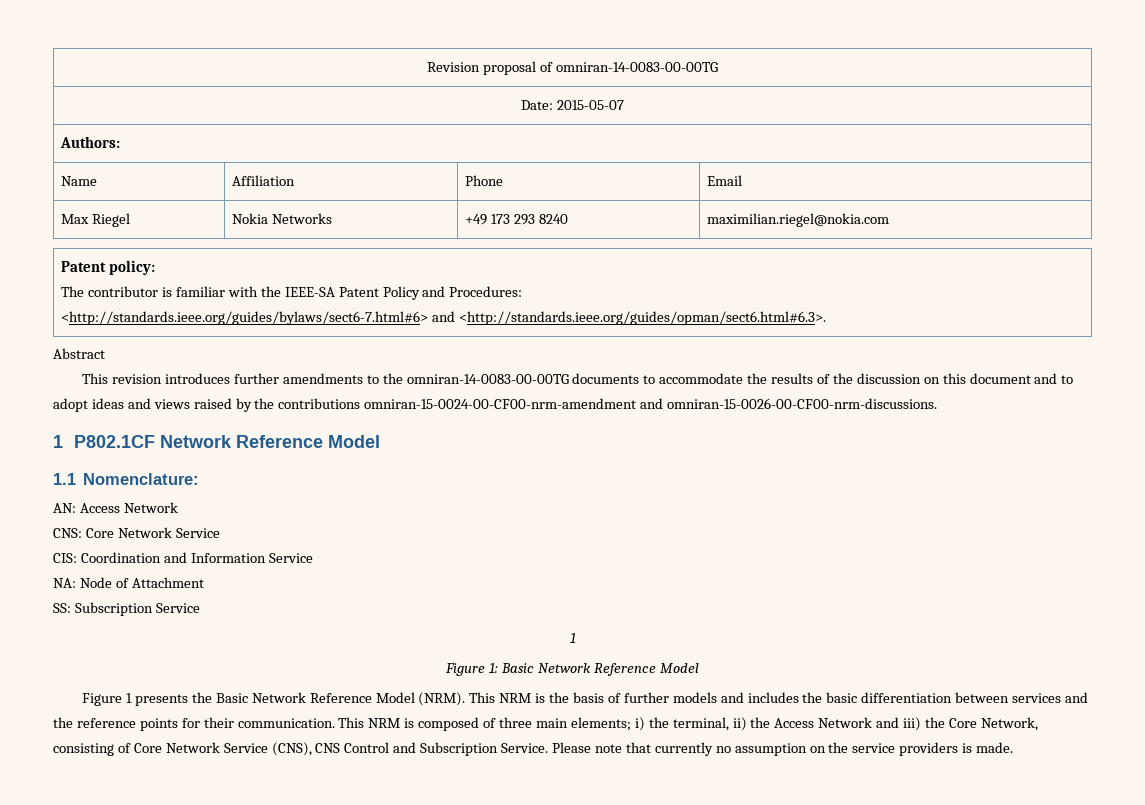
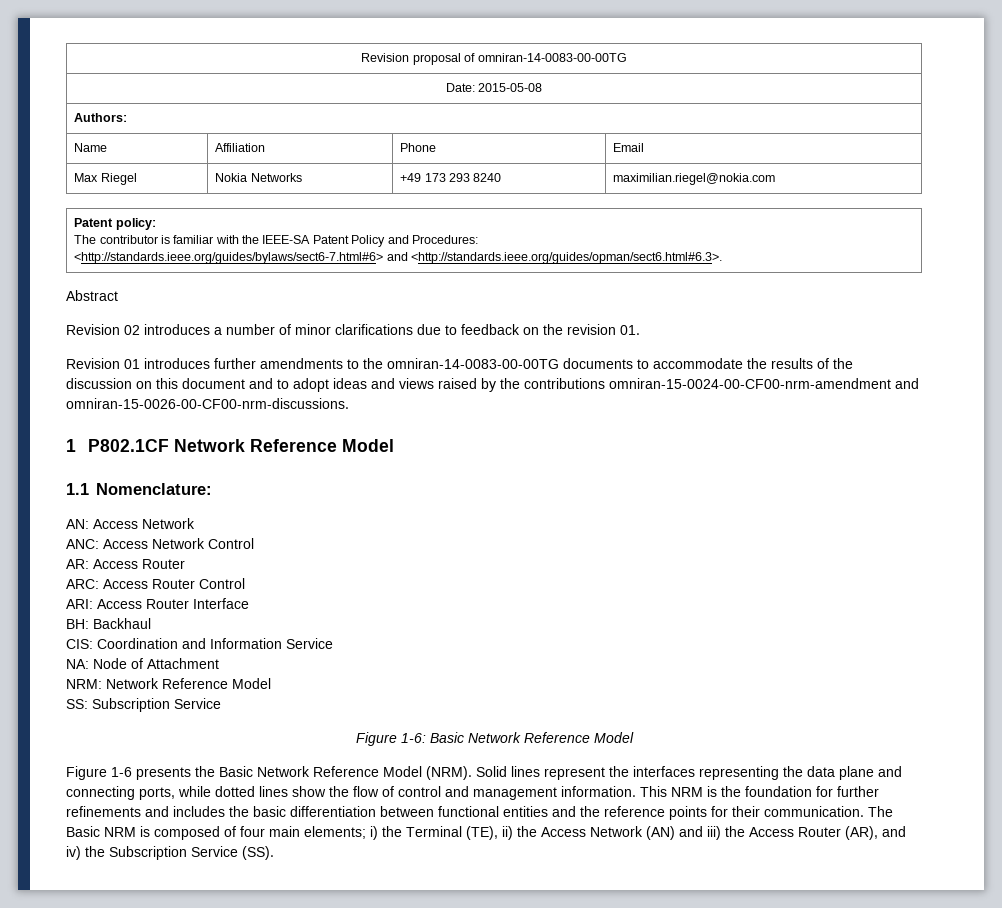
- Date: 2015-05-07
+ Date: 2015-05-08
- This revision introduces further amendments to the omniran-14-0083-00-00TG documents to accommodate the results of the discussion on this document and to adopt ideas and views raised by the contributions omniran-15-0024-00-CF00-nrm-amendment and omniran-15-0026-00-CF00-nrm-discussions.
+ Revision 02 introduces a number of minor clarifications due to feedback on the revision 01.
+ Revision 01 introduces further amendments to the omniran-14-0083-00-00TG documents to accommodate the results of the discussion on this document and to adopt ideas and views raised by the contributions omniran-15-0024-00-CF00-nrm-amendment and omniran-15-0026-00-CF00-nrm-discussions.
- CNS: Core Network Service
+ ANC: Access Network Control
+ AR: Access Router
+ ARC: Access Router Control
+ ARI: Access Router Interface
+ BH: Backhaul
+ NRM: Network Reference Model
  SS: Subscription Service
- 1
- Figure 1: Basic Network Reference Model
+ Figure 1-6: Basic Network Reference Model
- Figure 1 presents the Basic Network Reference Model (NRM).
+ Figure 1-6 presents the Basic Network Reference Model (NRM).
- This NRM is the basis of further models and includes the basic differentiation between services and the reference points for their communication.
+ Solid lines represent the interfaces representing the data plane and connecting ports, while dotted lines show the flow of control and management information. This NRM is the foundation for further refinements and includes the basic differentiation between functional entities and the reference points for their communication.
- This NRM is composed of three main elements; i) the terminal, ii) the Access Network and iii) the Core Network, consisting of Core Network Service (CNS), CNS Control and Subscription Service. Please note that currently no assumption on the service providers is made.
+ The Basic NRM is composed of four main elements; i) the Terminal (TE), ii) the Access Network (AN) and iii) the Access Router (AR), and iv) the Subscription Service (SS).

